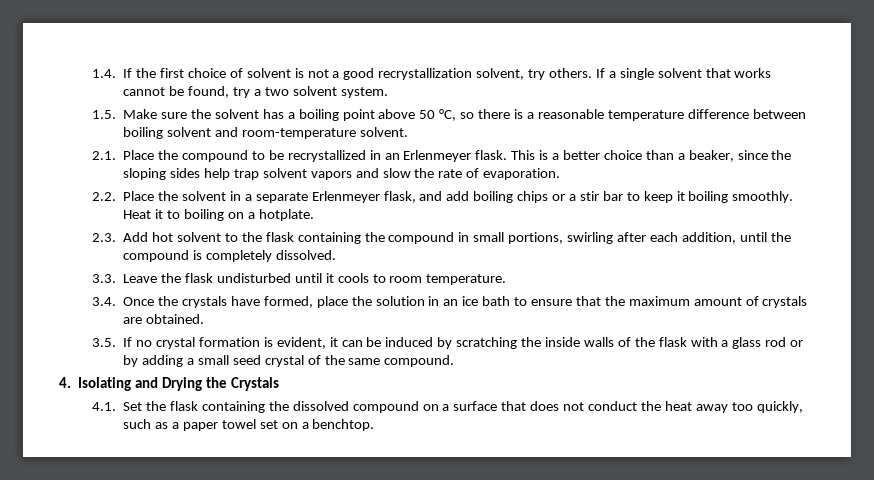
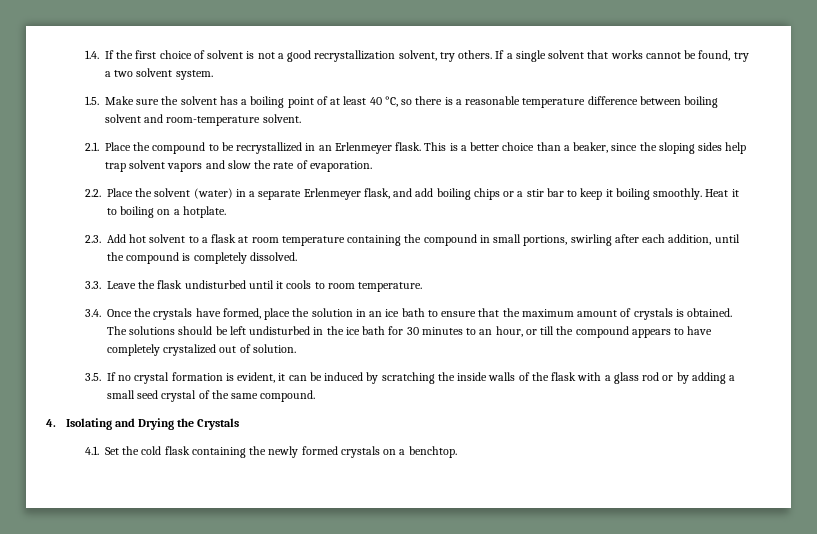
- 1.5. Make sure the solvent has a boiling point above 50 °C, so there is a reasonable temperature difference between boiling solvent and room-temperature solvent.
+ 1.5. Make sure the solvent has a boiling point of at least 40 °C, so there is a reasonable temperature difference between boiling solvent and room-temperature solvent.
- 2.2. Place the solvent in a separate Erlenmeyer flask, and add boiling chips or a stir bar to keep it boiling smoothly.
+ 2.2. Place the solvent (water) in a separate Erlenmeyer flask, and add boiling chips or a stir bar to keep it boiling smoothly.
- 2.3. Add hot solvent to the flask containing the compound in small portions, swirling after each addition, until the compound is completely dissolved.
+ 2.3. Add hot solvent to a flask at room temperature containing the compound in small portions, swirling after each addition, until the compound is completely dissolved.
- 3.4. Once the crystals have formed, place the solution in an ice bath to ensure that the maximum amount of crystals are obtained.
+ 3.4. Once the crystals have formed, place the solution in an ice bath to ensure that the maximum amount of crystals is obtained. The solutions should be left undisturbed in the ice bath for 30 minutes to an hour, or till the compound appears to have completely crystalized out of solution.
- 4.1. Set the flask containing the dissolved compound on a surface that does not conduct the heat away too quickly, such as a paper towel set on a benchtop.
+ 4.1. Set the cold flask containing the newly formed crystals on a benchtop.

